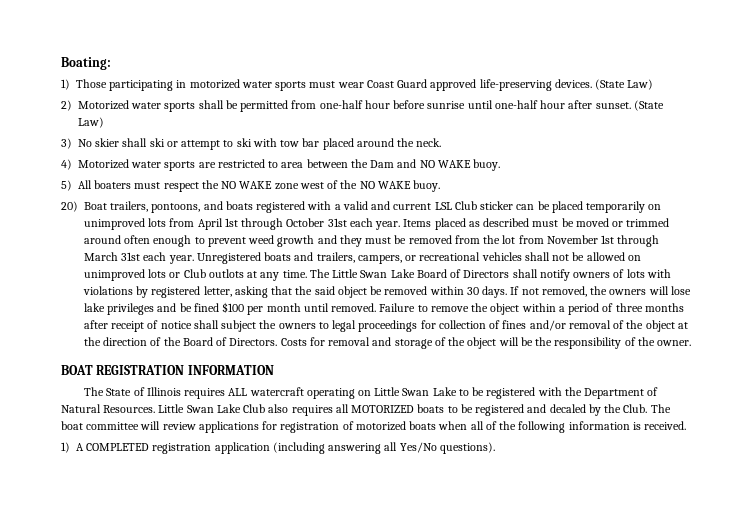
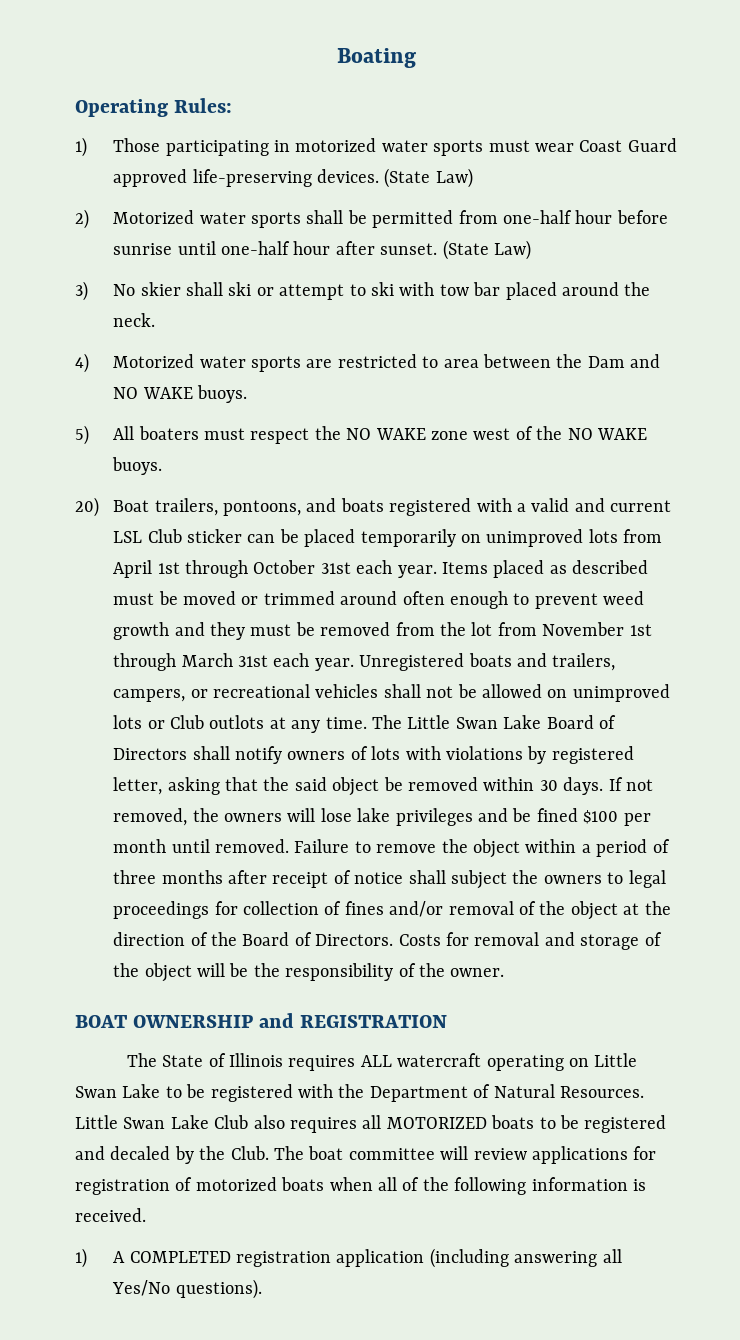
- Boating:
+ Boating
+ Operating Rules:
- 4) Motorized water sports are restricted to area between the Dam and NO WAKE buoy.
+ 4) Motorized water sports are restricted to area between the Dam and NO WAKE buoys.
- 5) All boaters must respect the NO WAKE zone west of the NO WAKE buoy.
+ 5) All boaters must respect the NO WAKE zone west of the NO WAKE buoys.
- BOAT REGISTRATION INFORMATION
+ BOAT OWNERSHIP and REGISTRATION

